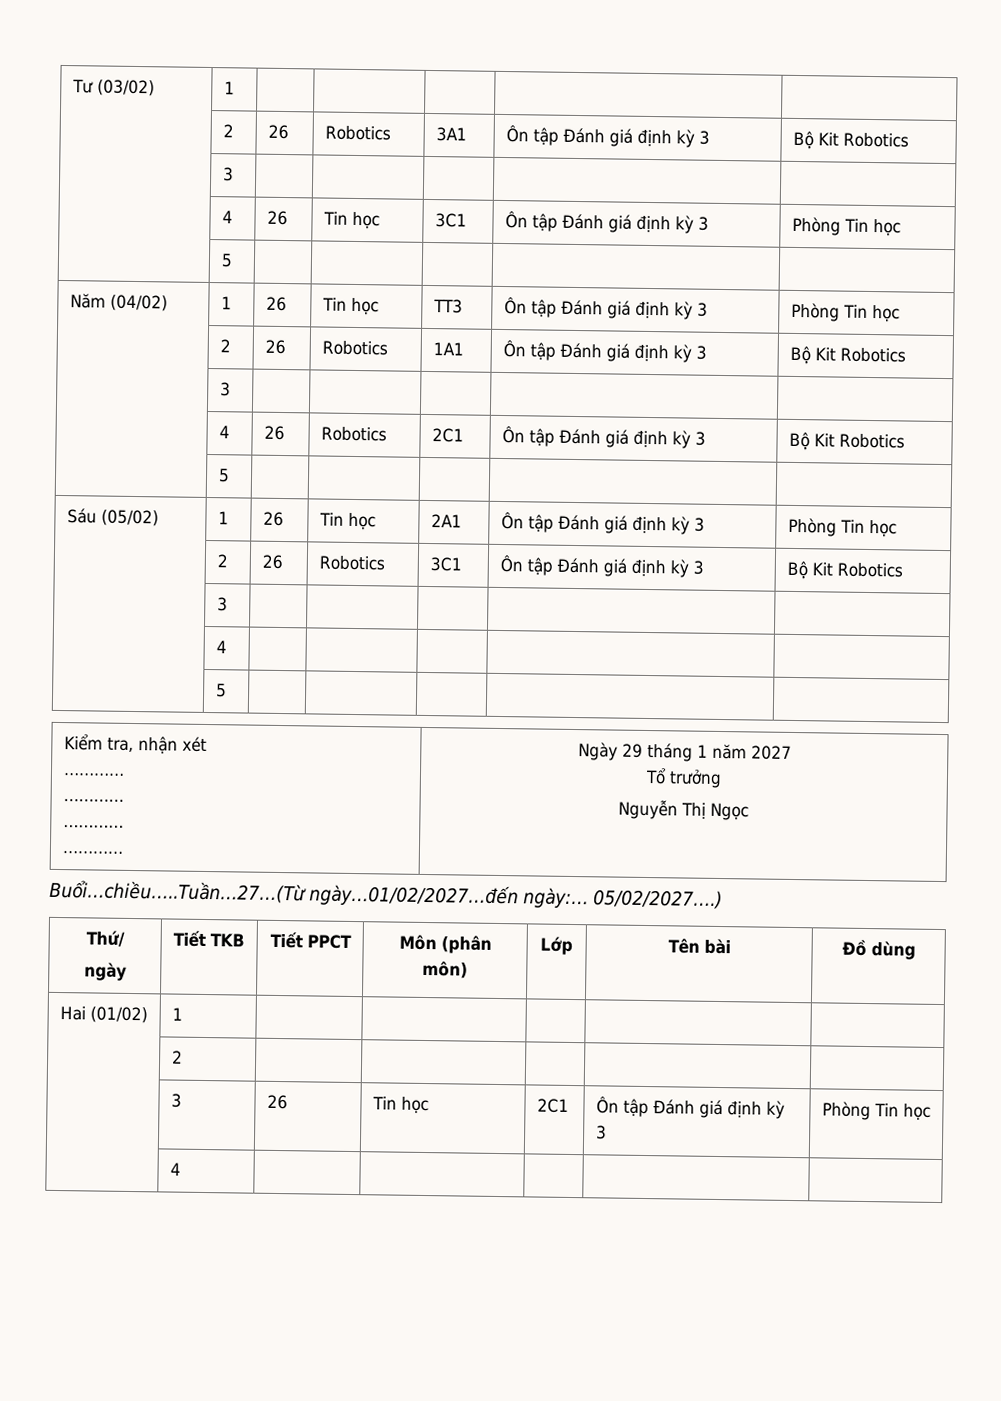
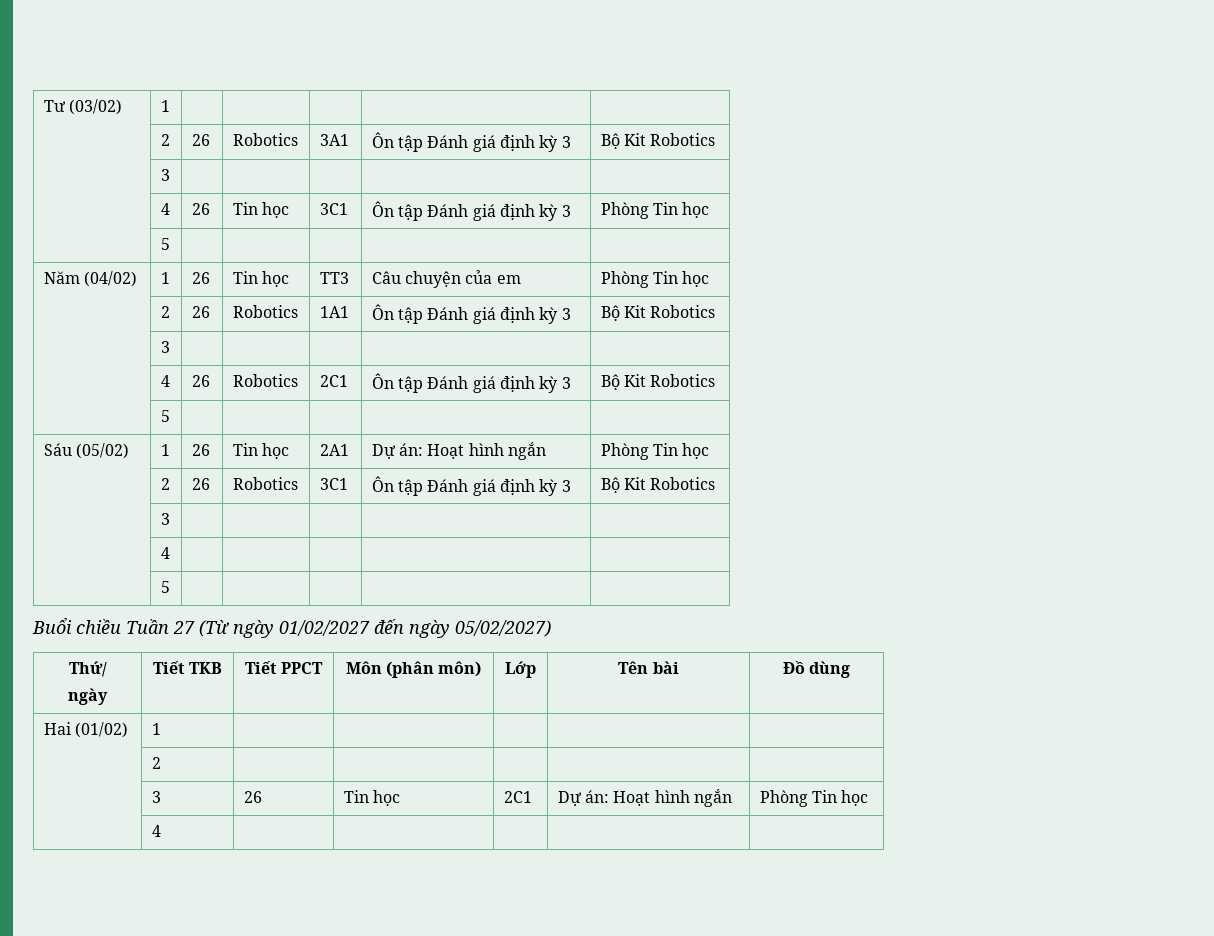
- Năm (04/02) | 1 | 26 | Tin học | TT3 | Ôn tập Đánh giá định kỳ 3 | Phòng Tin học
+ Năm (04/02) | 1 | 26 | Tin học | TT3 | Câu chuyện của em | Phòng Tin học
- Sáu (05/02) | 1 | 26 | Tin học | 2A1 | Ôn tập Đánh giá định kỳ 3 | Phòng Tin học
+ Sáu (05/02) | 1 | 26 | Tin học | 2A1 | Dự án: Hoạt hình ngắn | Phòng Tin học
- Kiểm tra, nhận xét
- …………
- …………
- …………
- ………… | Ngày 29 tháng 1 năm 2027
- Tổ trưởng
- Nguyễn Thị Ngọc
- Buổi…chiều…..Tuần…27…(Từ ngày…01/02/2027…đến ngày:… 05/02/2027….)
+ Buổi chiều Tuần 27 (Từ ngày 01/02/2027 đến ngày 05/02/2027)
- | 3 | 26 | Tin học | 2C1 | Ôn tập Đánh giá định kỳ 3 | Phòng Tin học
+ | 3 | 26 | Tin học | 2C1 | Dự án: Hoạt hình ngắn | Phòng Tin học

